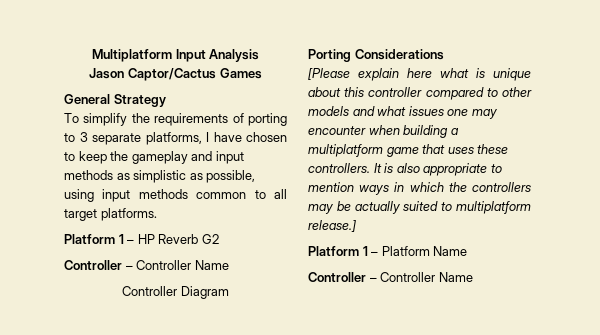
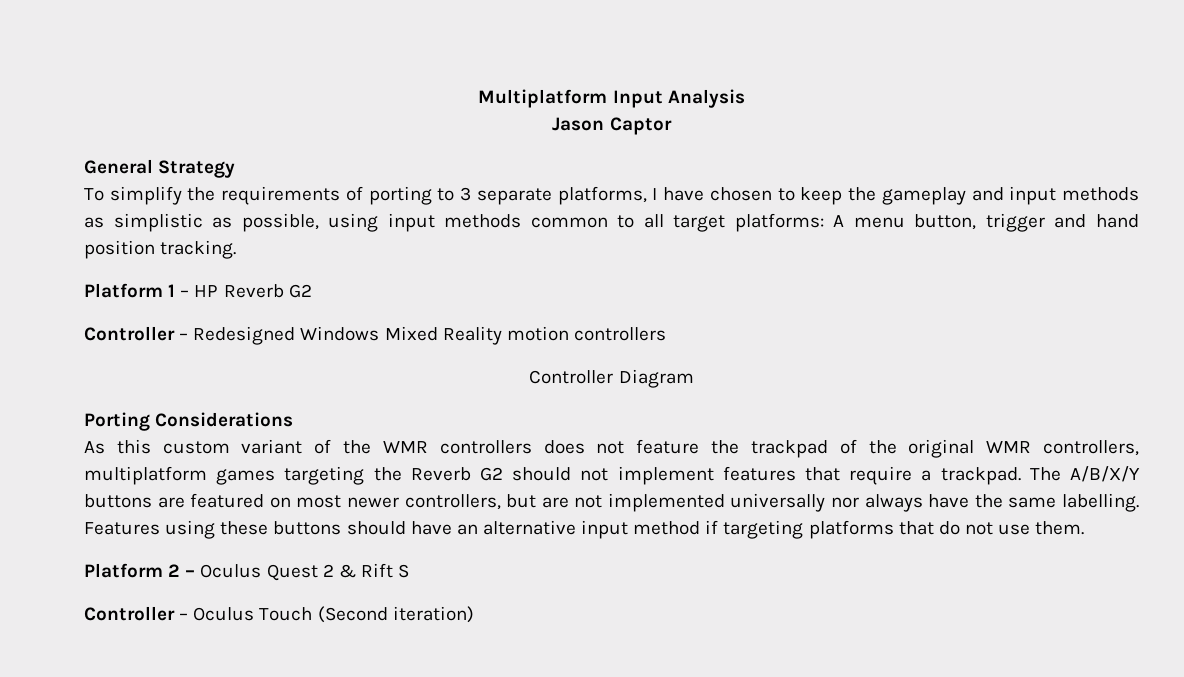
- Jason Captor/Cactus Games
+ Jason Captor
- To simplify the requirements of porting to 3 separate platforms, I have chosen to keep the gameplay and input methods as simplistic as possible, using input methods common to all target platforms.
+ To simplify the requirements of porting to 3 separate platforms, I have chosen to keep the gameplay and input methods as simplistic as possible, using input methods common to all target platforms: A menu button, trigger and hand position tracking.
  Platform 1 – HP Reverb G2
- Controller – Controller Name
+ Controller – Redesigned Windows Mixed Reality motion controllers
  Controller Diagram
  Porting Considerations
- [Please explain here what is unique about this controller compared to other models and what issues one may encounter when building a multiplatform game that uses these controllers. It is also appropriate to mention ways in which the controllers may be actually suited to multiplatform release.]
- Platform 1 – Platform Name
- Controller – Controller Name
+ As this custom variant of the WMR controllers does not feature the trackpad of the original WMR controllers, multiplatform games targeting the Reverb G2 should not implement features that require a trackpad. The A/B/X/Y buttons are featured on most newer controllers, but are not implemented universally nor always have the same labelling. Features using these buttons should have an alternative input method if targeting platforms that do not use them.
+ Platform 2 – Oculus Quest 2 & Rift S
+ Controller – Oculus Touch (Second iteration)

